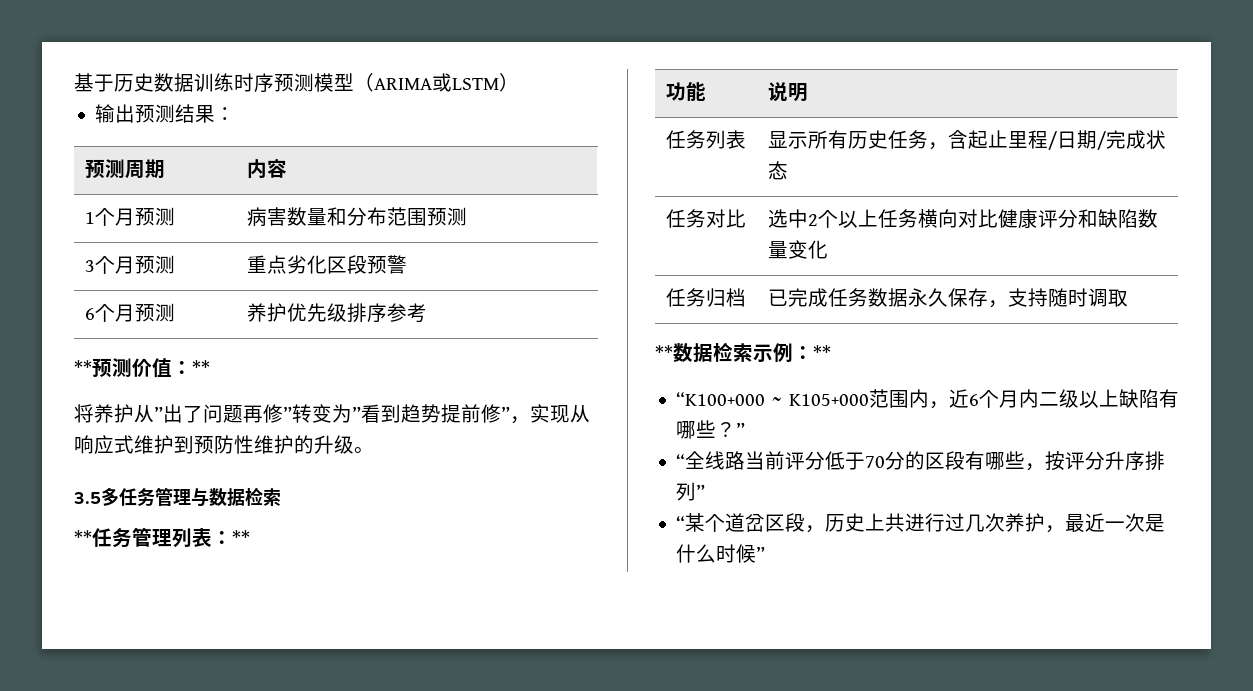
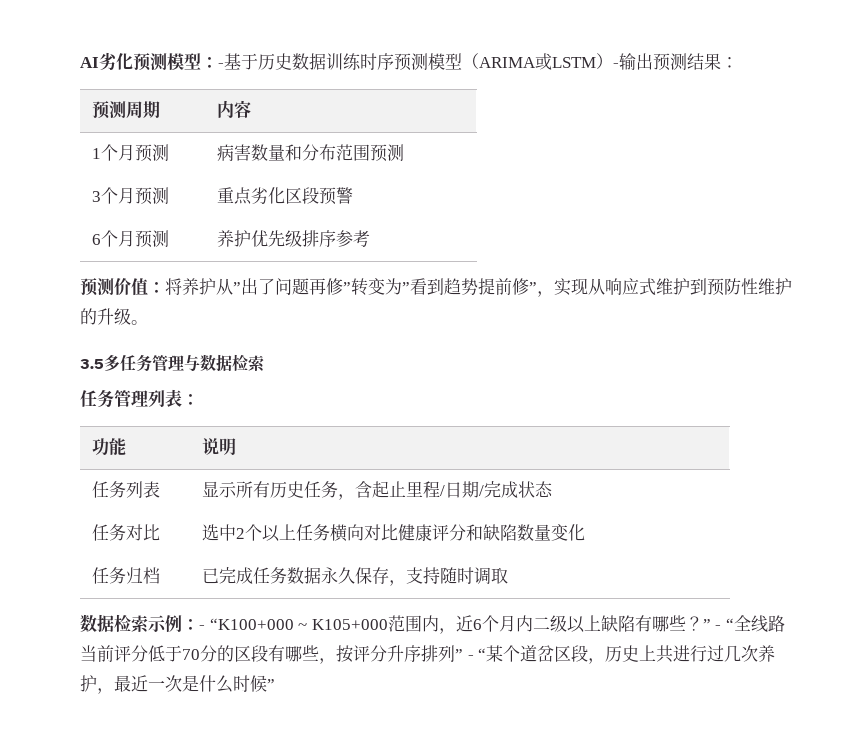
- 基于历史数据训练时序预测模型（ARIMA或LSTM）
- 输出预测结果：
+ AI劣化预测模型：-基于历史数据训练时序预测模型（ARIMA或LSTM）-输出预测结果：
- **预测价值：**
- 将养护从”出了问题再修”转变为”看到趋势提前修”，实现从响应式维护到预防性维护的升级。
+ 预测价值：将养护从”出了问题再修”转变为”看到趋势提前修”，实现从响应式维护到预防性维护的升级。
- **任务管理列表：**
+ 任务管理列表：
- **数据检索示例：**
- “K100+000 ~ K105+000范围内，近6个月内二级以上缺陷有哪些？”
- “全线路当前评分低于70分的区段有哪些，按评分升序排列”
- “某个道岔区段，历史上共进行过几次养护，最近一次是什么时候”
+ 数据检索示例：- “K100+000 ~ K105+000范围内，近6个月内二级以上缺陷有哪些？” - “全线路当前评分低于70分的区段有哪些，按评分升序排列” - “某个道岔区段，历史上共进行过几次养护，最近一次是什么时候”

